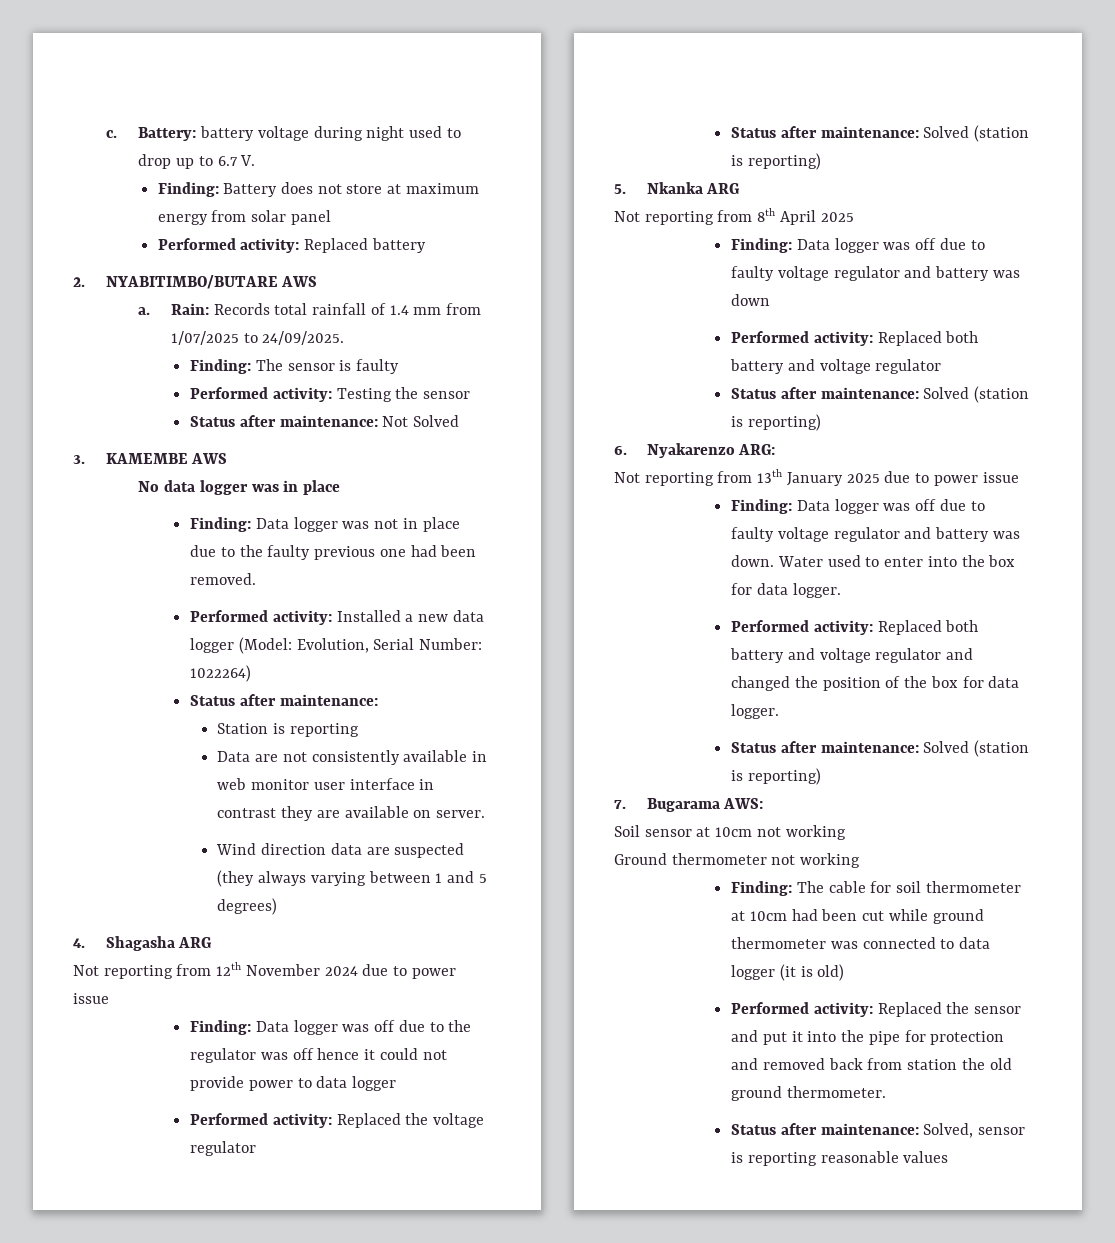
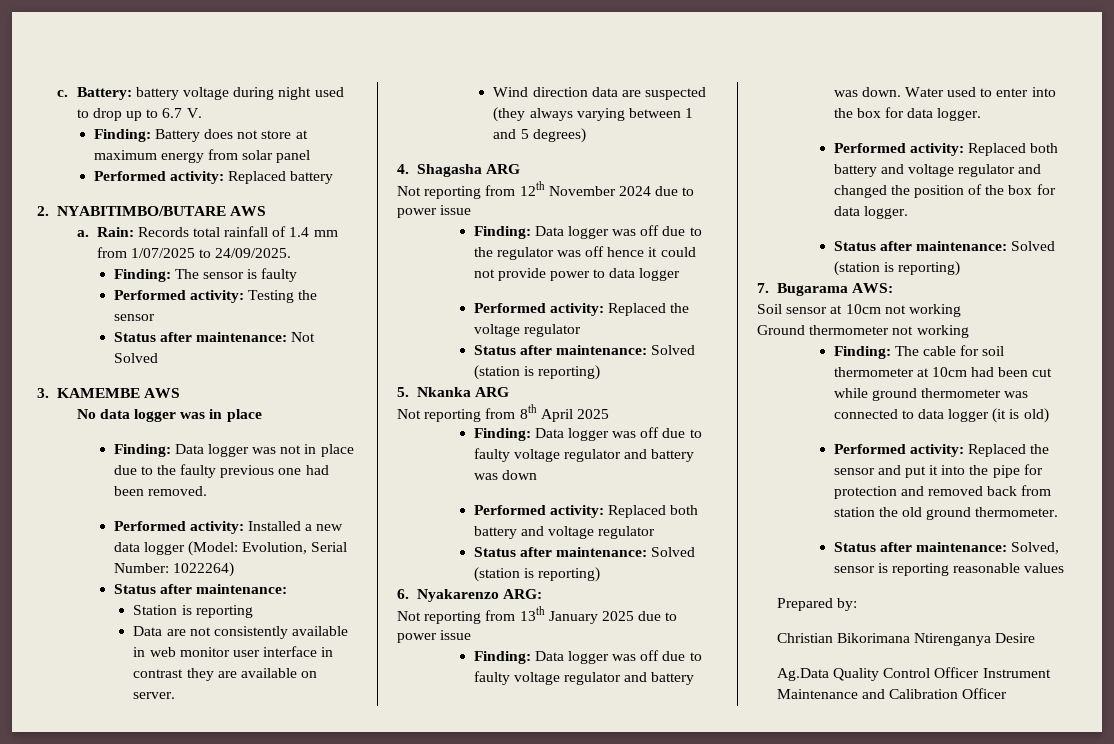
+ Prepared by:
+ Christian Bikorimana Ntirenganya Desire
+ Ag.Data Quality Control Officer Instrument Maintenance and Calibration Officer

